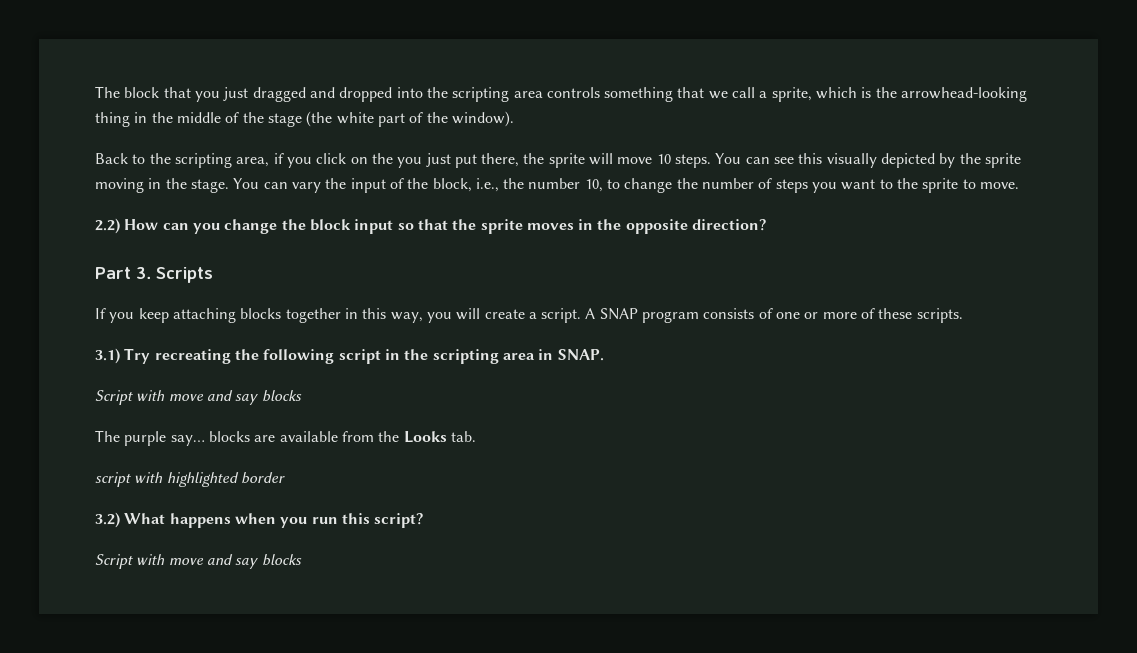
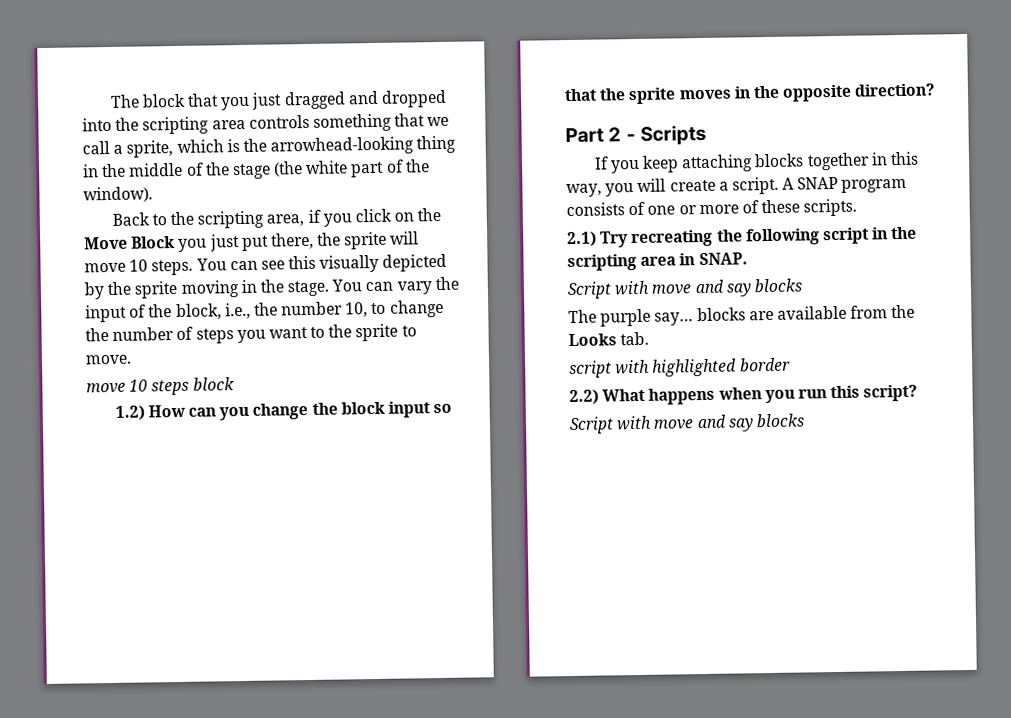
- Back to the scripting area, if you click on the you just put there, the sprite will move 10 steps.
+ Back to the scripting area, if you click on the Move Block you just put there, the sprite will move 10 steps.
- 2.2) How can you change the block input so that the sprite moves in the opposite direction?
+ move 10 steps block
+ 1.2) How can you change the block input so that the sprite moves in the opposite direction?
- Part 3. Scripts
+ Part 2 - Scripts
- 3.1) Try recreating the following script in the scripting area in SNAP.
+ 2.1) Try recreating the following script in the scripting area in SNAP.
- 3.2) What happens when you run this script?
+ 2.2) What happens when you run this script?

